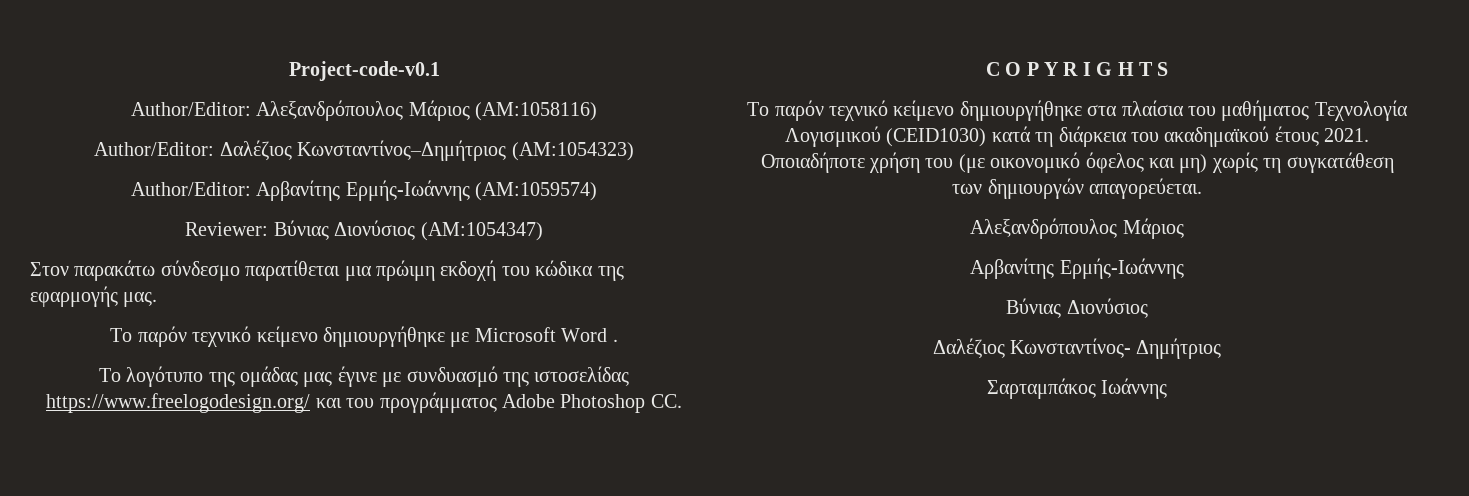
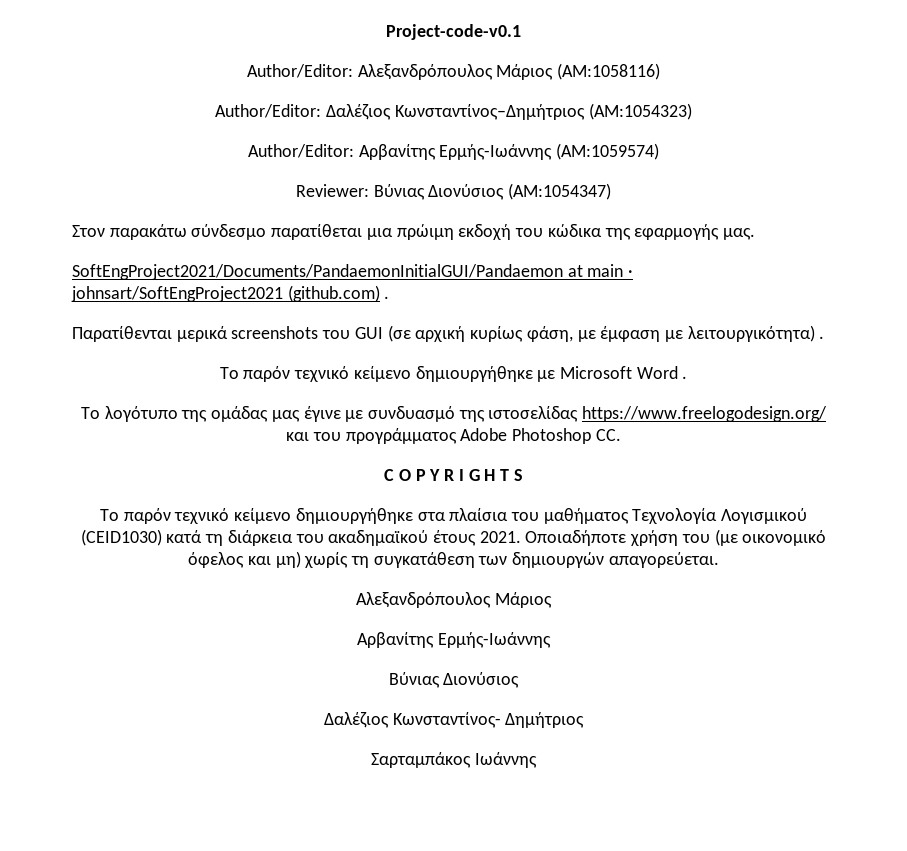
+ SoftEngProject2021/Documents/PandaemonInitialGUI/Pandaemon at main · johnsart/SoftEngProject2021 (github.com) .
+ Παρατίθενται μερικά screenshots του GUI (σε αρχική κυρίως φάση, με έμφαση με λειτουργικότητα) .

